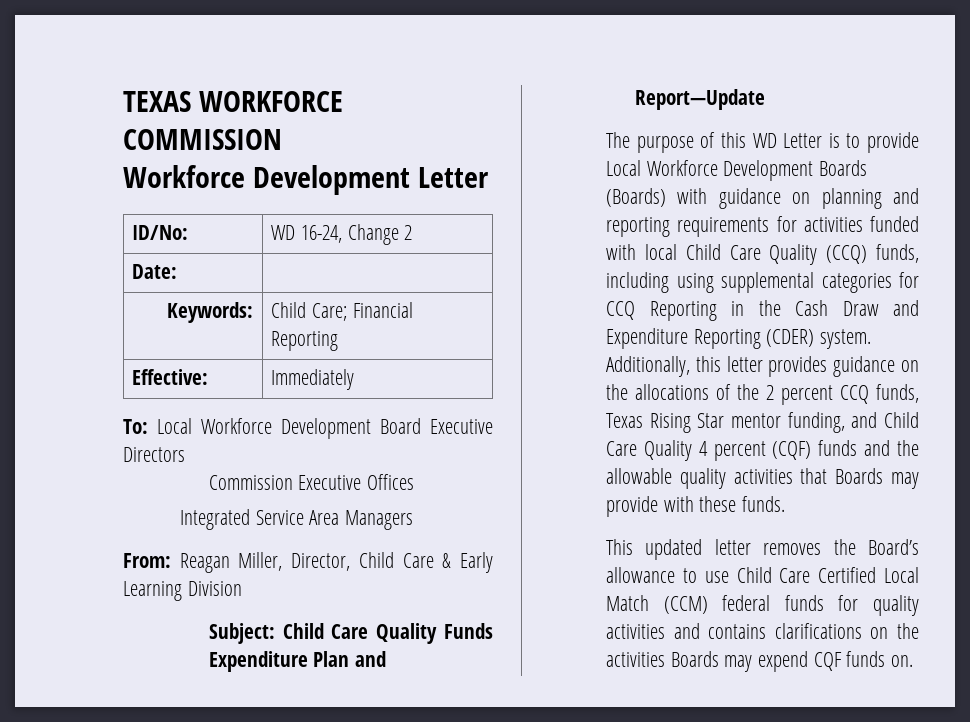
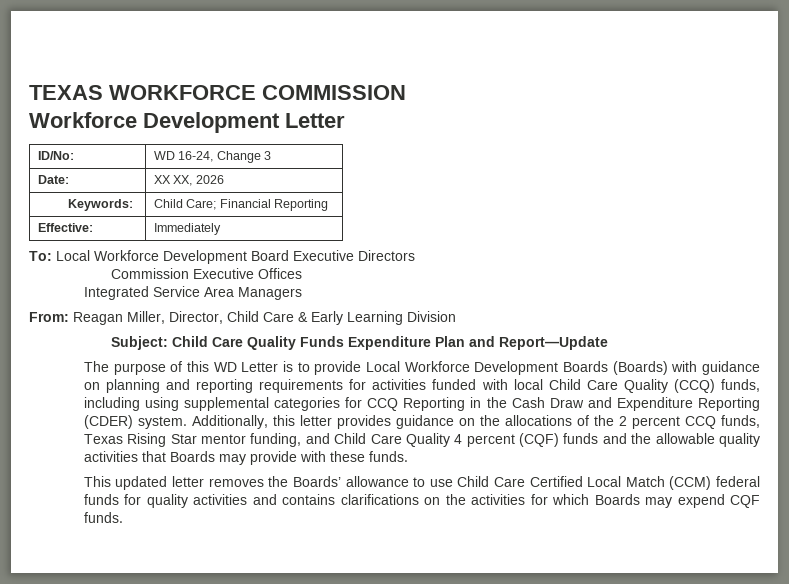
- ID/No: | WD 16-24, Change 2
+ ID/No: | WD 16-24, Change 3
- Date: |
+ Date: | XX XX, 2026
- This updated letter removes the Board’s allowance to use Child Care Certified Local Match (CCM) federal funds for quality activities and contains clarifications on the activities Boards may expend CQF funds on.
+ This updated letter removes the Boards’ allowance to use Child Care Certified Local Match (CCM) federal funds for quality activities and contains clarifications on the activities for which Boards may expend CQF funds.

